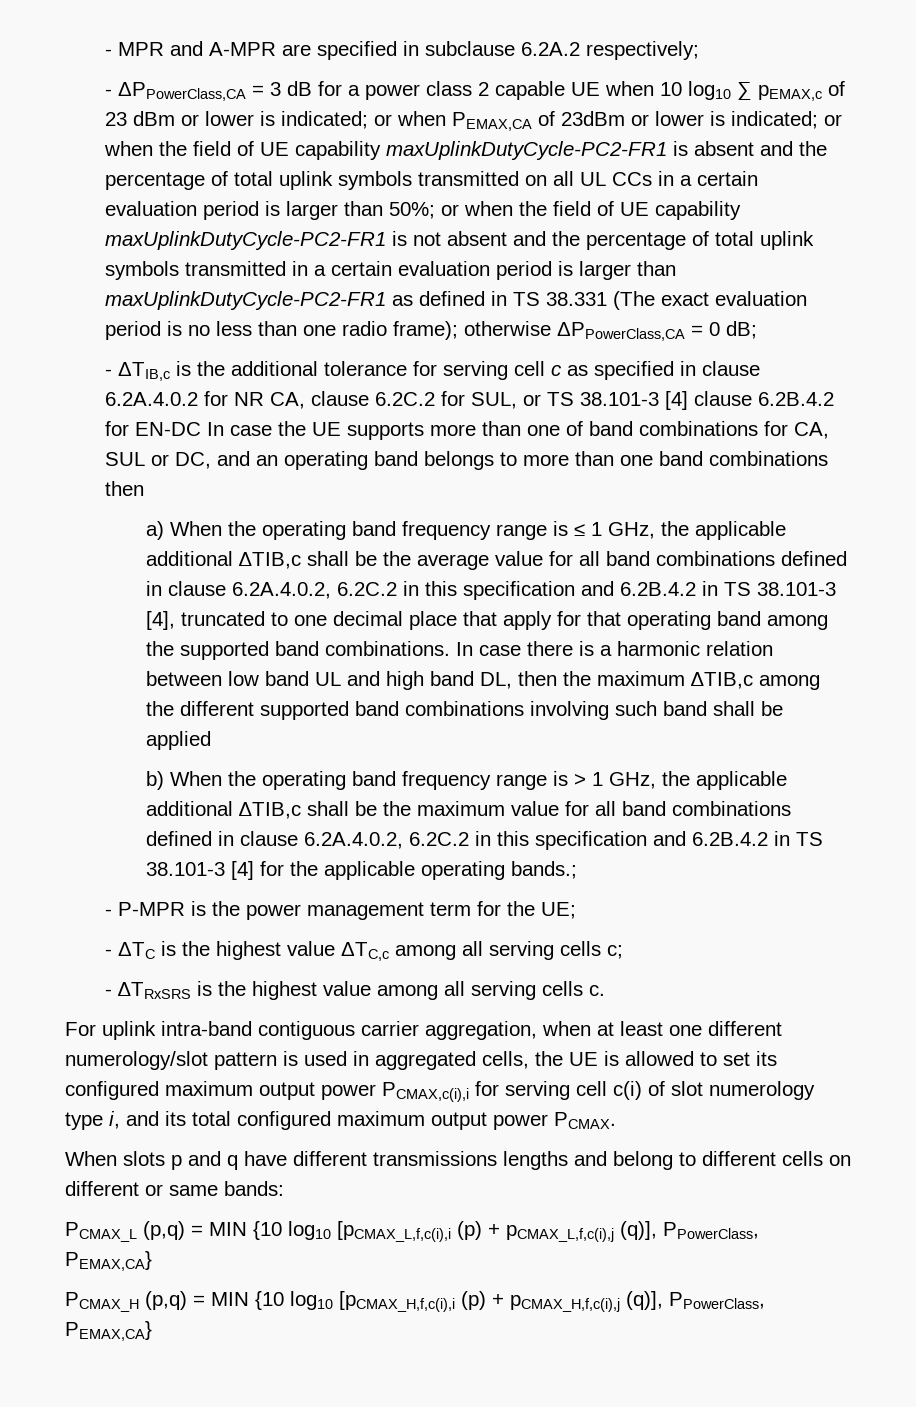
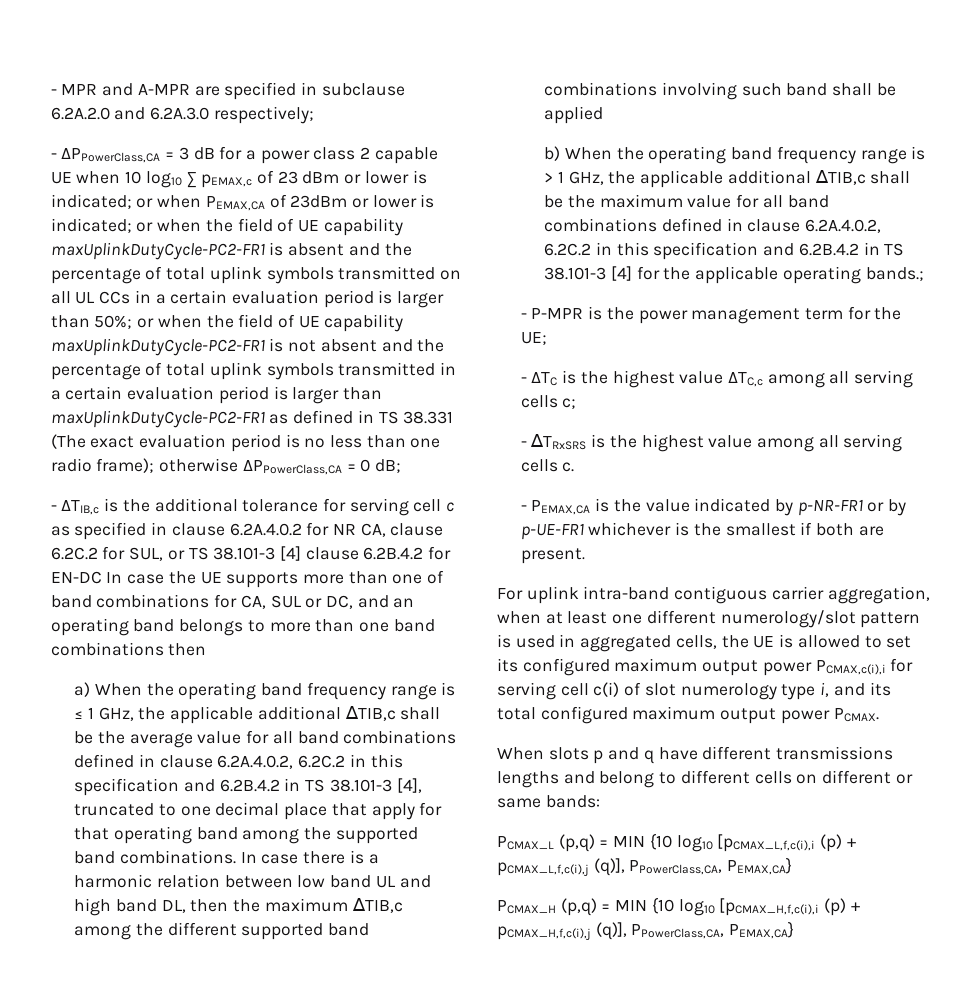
- - MPR and A-MPR are specified in subclause 6.2A.2 respectively;
+ - MPR and A-MPR are specified in subclause 6.2A.2.0 and 6.2A.3.0 respectively;
+ - PEMAX,CA is the value indicated by p-NR-FR1 or by p-UE-FR1 whichever is the smallest if both are present.
- PCMAX_L (p,q) = MIN {10 log10 [pCMAX_L,f,c(i),i (p) + pCMAX_L,f,c(i),j (q)], PPowerClass, PEMAX,CA}
+ PCMAX_L (p,q) = MIN {10 log10 [pCMAX_L,f,c(i),i (p) + pCMAX_L,f,c(i),j (q)], PPowerClass,CA, PEMAX,CA}
- PCMAX_H (p,q) = MIN {10 log10 [pCMAX_H,f,c(i),i (p) + pCMAX_H,f,c(i),j (q)], PPowerClass, PEMAX,CA}
+ PCMAX_H (p,q) = MIN {10 log10 [pCMAX_H,f,c(i),i (p) + pCMAX_H,f,c(i),j (q)], PPowerClass,CA, PEMAX,CA}

